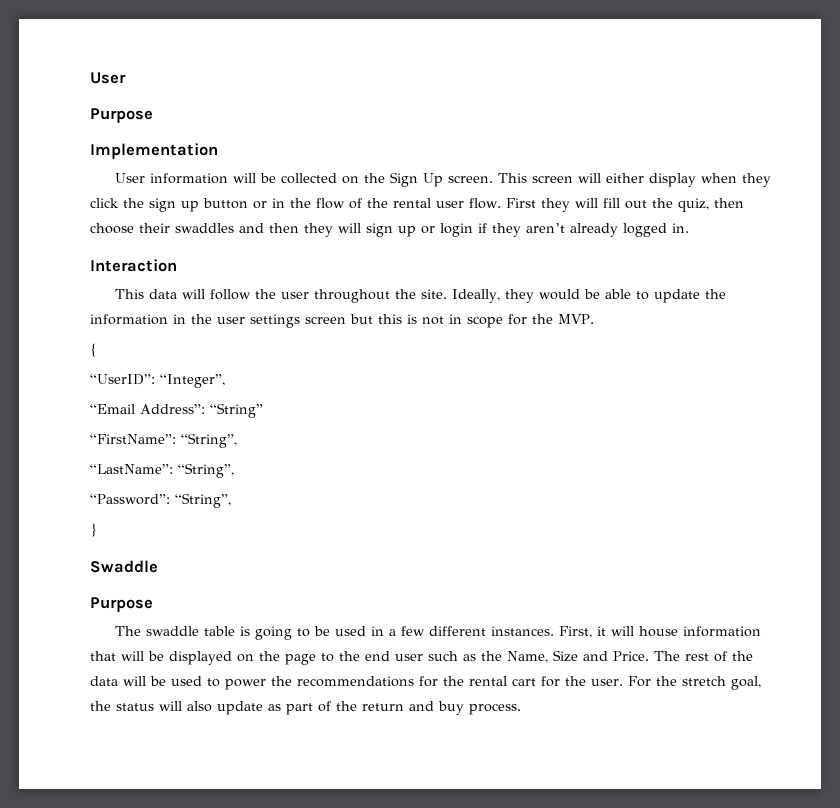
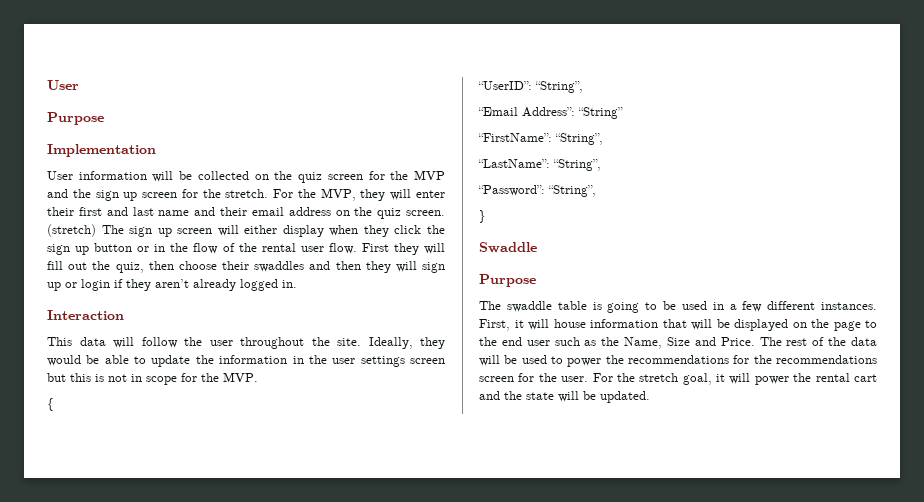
- User information will be collected on the Sign Up screen. This screen will either display when they click the sign up button or in the flow of the rental user flow.
+ User information will be collected on the quiz screen for the MVP and the sign up screen for the stretch. For the MVP, they will enter their first and last name and their email address on the quiz screen. (stretch) The sign up screen will either display when they click the sign up button or in the flow of the rental user flow.
- “UserID”: “Integer”,
+ “UserID”: “String”,
- The rest of the data will be used to power the recommendations for the rental cart for the user.
+ The rest of the data will be used to power the recommendations for the recommendations screen for the user.
- For the stretch goal, the status will also update as part of the return and buy process.
+ For the stretch goal, it will power the rental cart and the state will be updated.

